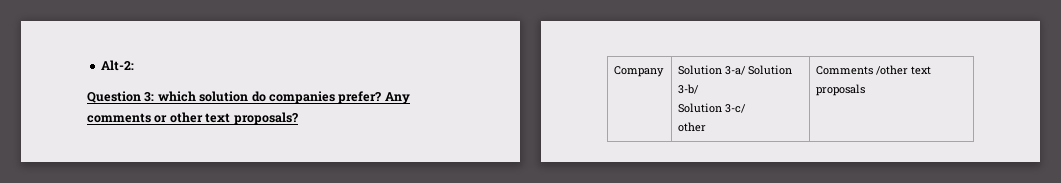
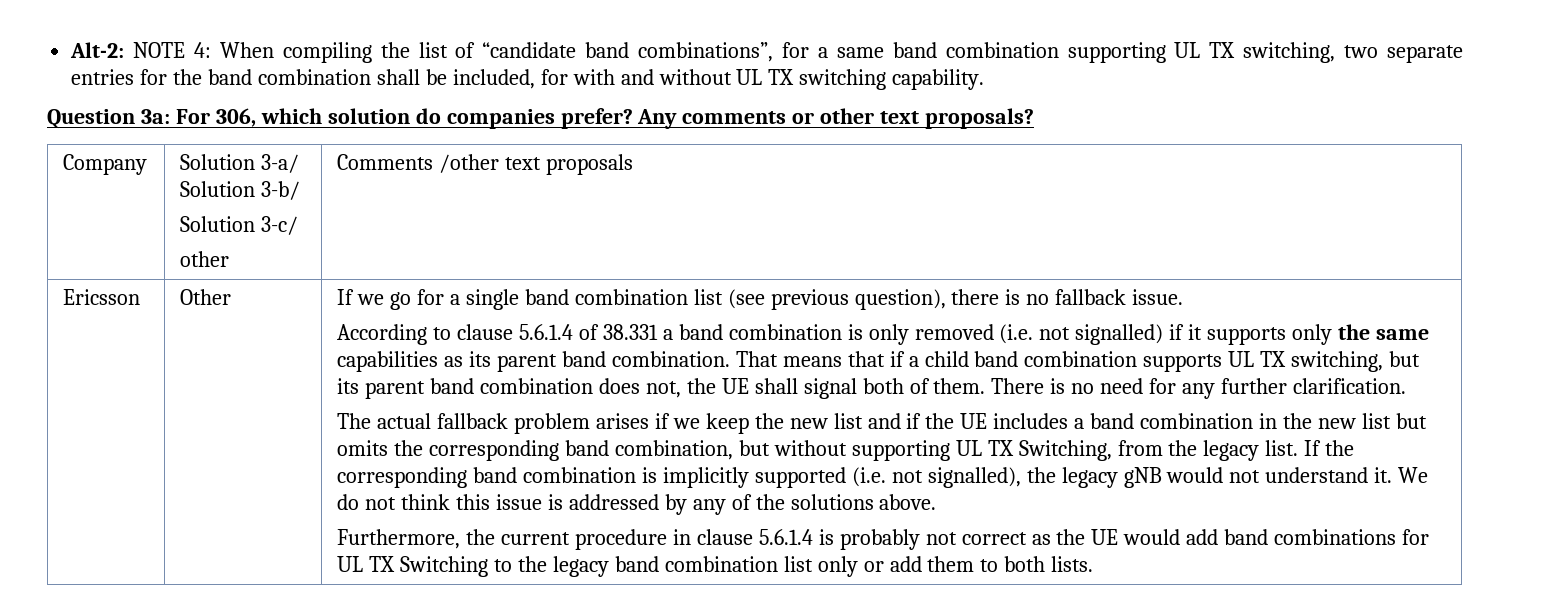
- Alt-2:
- Question 3: which solution do companies prefer?
+ Alt-2: NOTE 4: When compiling the list of “candidate band combinations”, for a same band combination supporting UL TX switching, two separate entries for the band combination shall be included, for with and without UL TX switching capability.
+ Question 3a: For 306, which solution do companies prefer?
+ Ericsson | Other | If we go for a single band combination list (see previous question), there is no fallback issue.
+ According to clause 5.6.1.4 of 38.331 a band combination is only removed (i.e. not signalled) if it supports only the same capabilities as its parent band combination. That means that if a child band combination supports UL TX switching, but its parent band combination does not, the UE shall signal both of them. There is no need for any further clarification.
+ The actual fallback problem arises if we keep the new list and if the UE includes a band combination in the new list but omits the corresponding band combination, but without supporting UL TX Switching, from the legacy list. If the corresponding band combination is implicitly supported (i.e. not signalled), the legacy gNB would not understand it. We do not think this issue is addressed by any of the solutions above.
+ Furthermore, the current procedure in clause 5.6.1.4 is probably not correct as the UE would add band combinations for UL TX Switching to the legacy band combination list only or add them to both lists.

